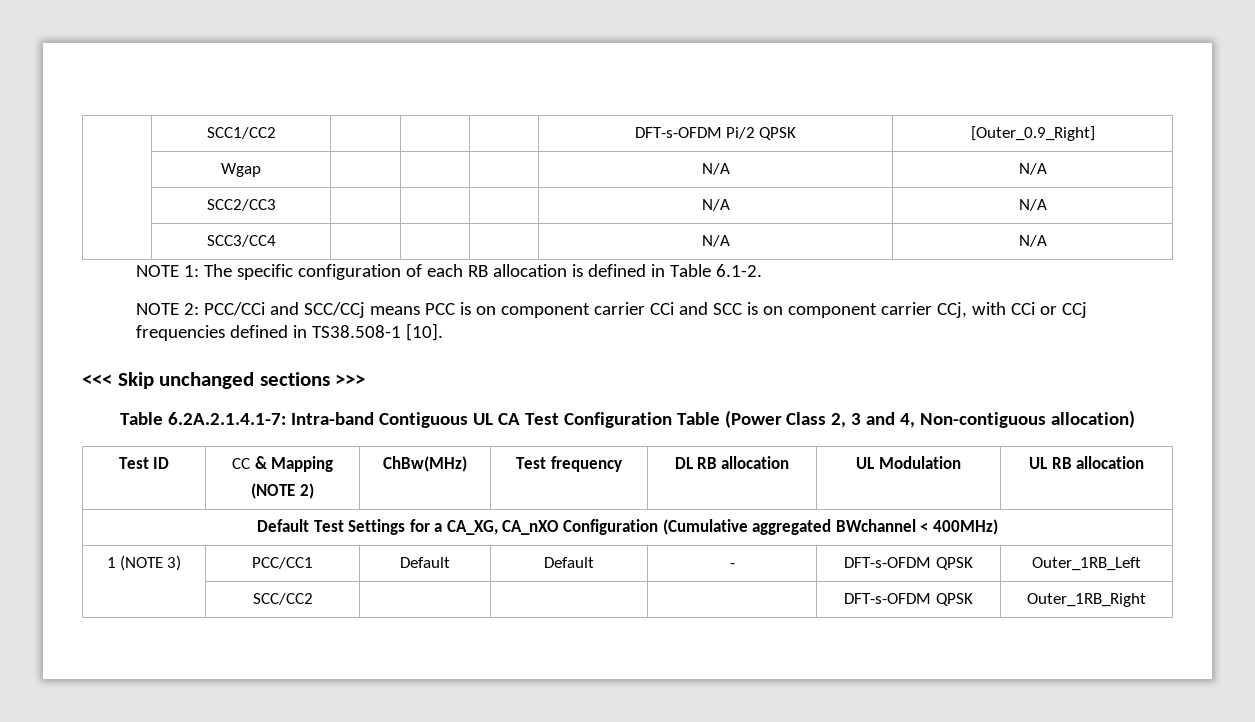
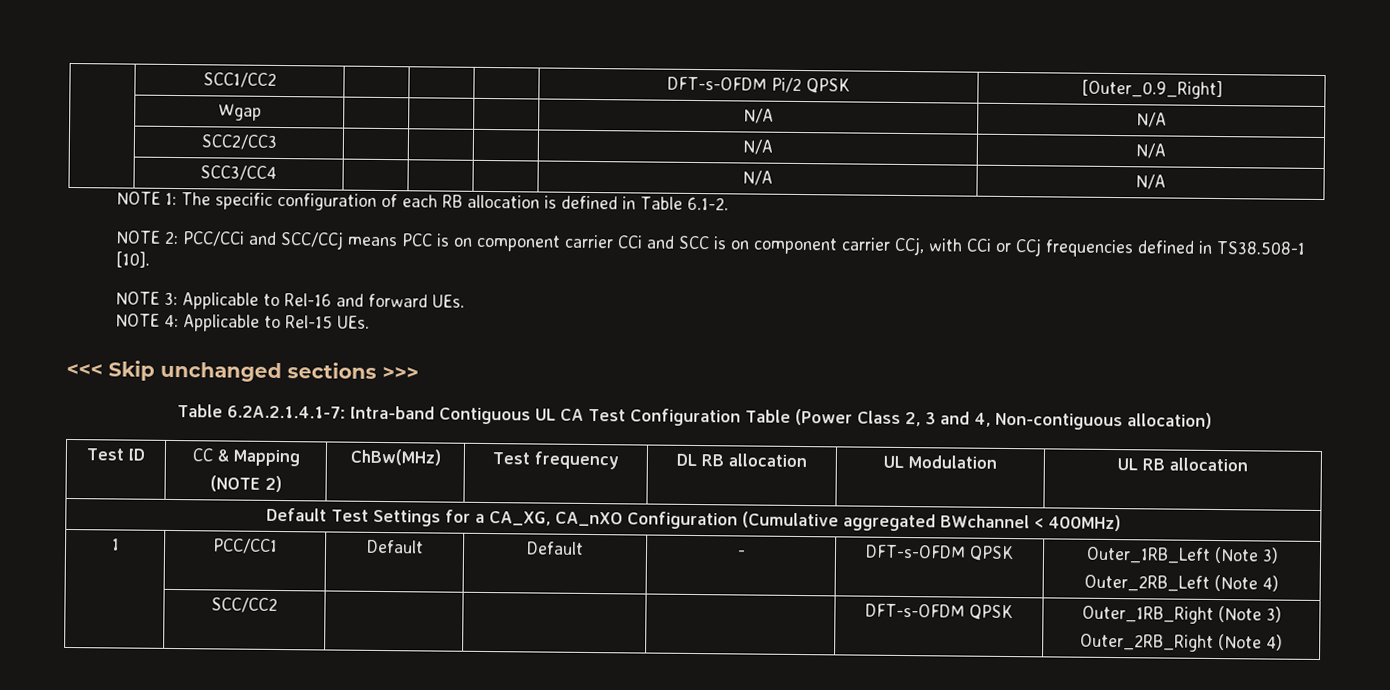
+ NOTE 3: Applicable to Rel-16 and forward UEs.
+ NOTE 4: Applicable to Rel-15 UEs.
- 1 (NOTE 3) | PCC/CC1 | Default | Default | - | DFT-s-OFDM QPSK | Outer_1RB_Left
+ 1 | PCC/CC1 | Default | Default | - | DFT-s-OFDM QPSK | Outer_1RB_Left (Note 3)
+ Outer_2RB_Left (Note 4)
- | SCC/CC2 | | | | DFT-s-OFDM QPSK | Outer_1RB_Right
+ | SCC/CC2 | | | | DFT-s-OFDM QPSK | Outer_1RB_Right (Note 3)
+ Outer_2RB_Right (Note 4)

